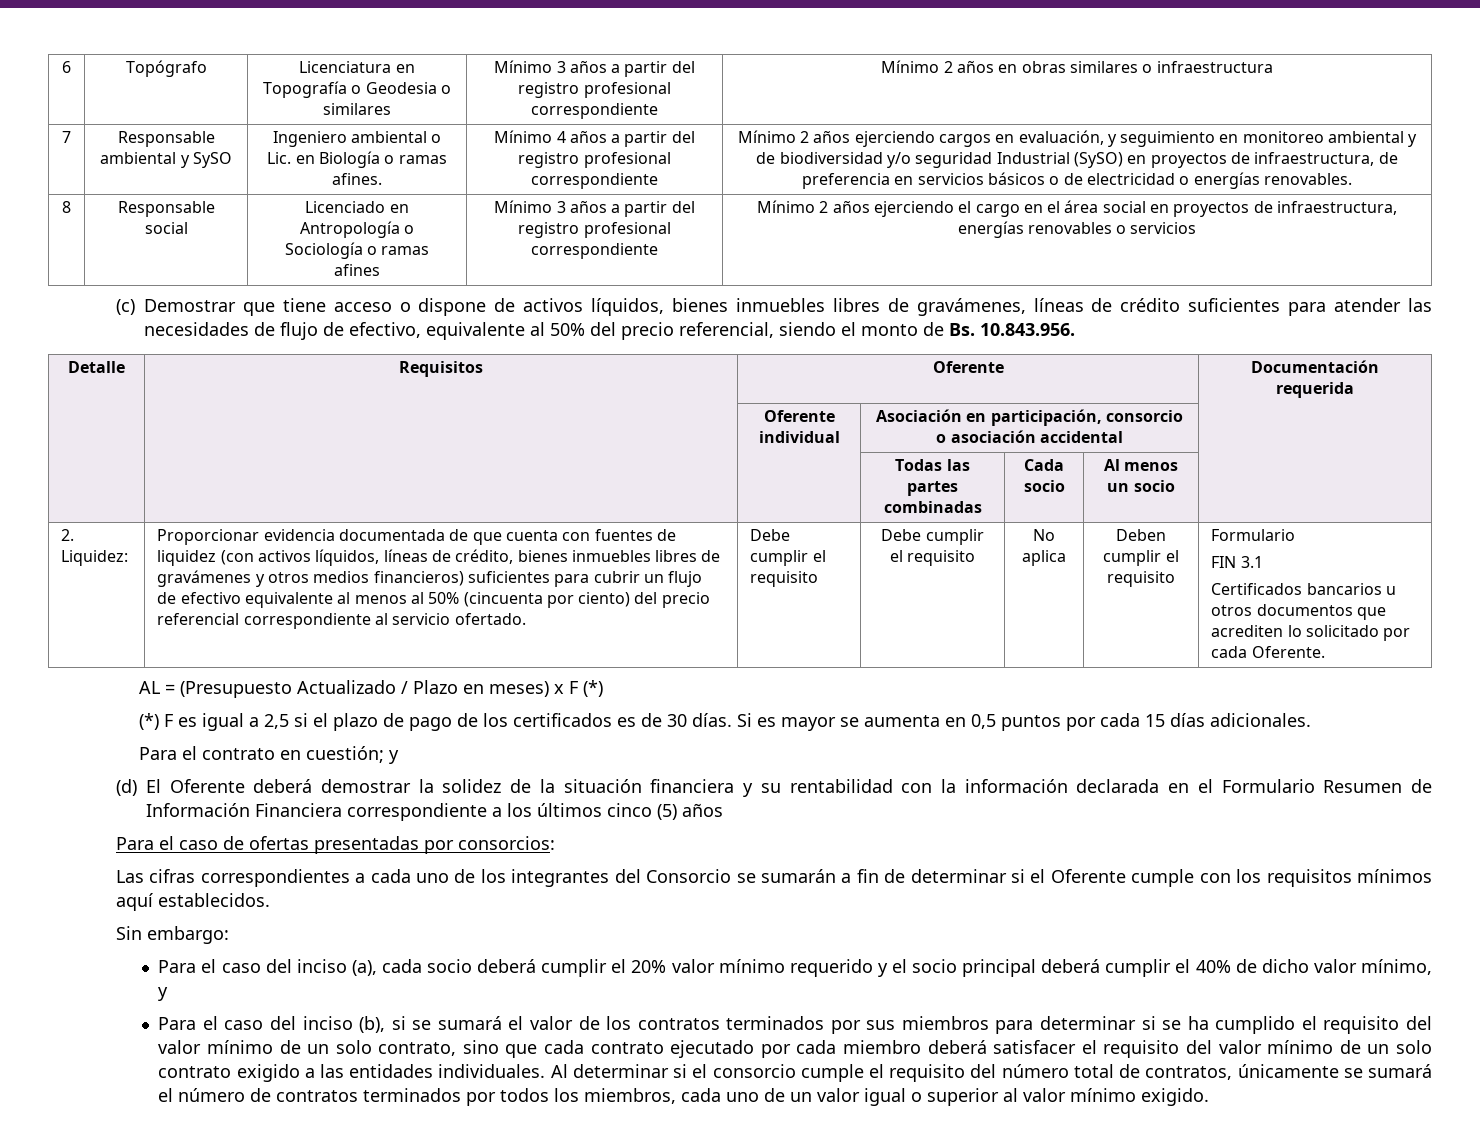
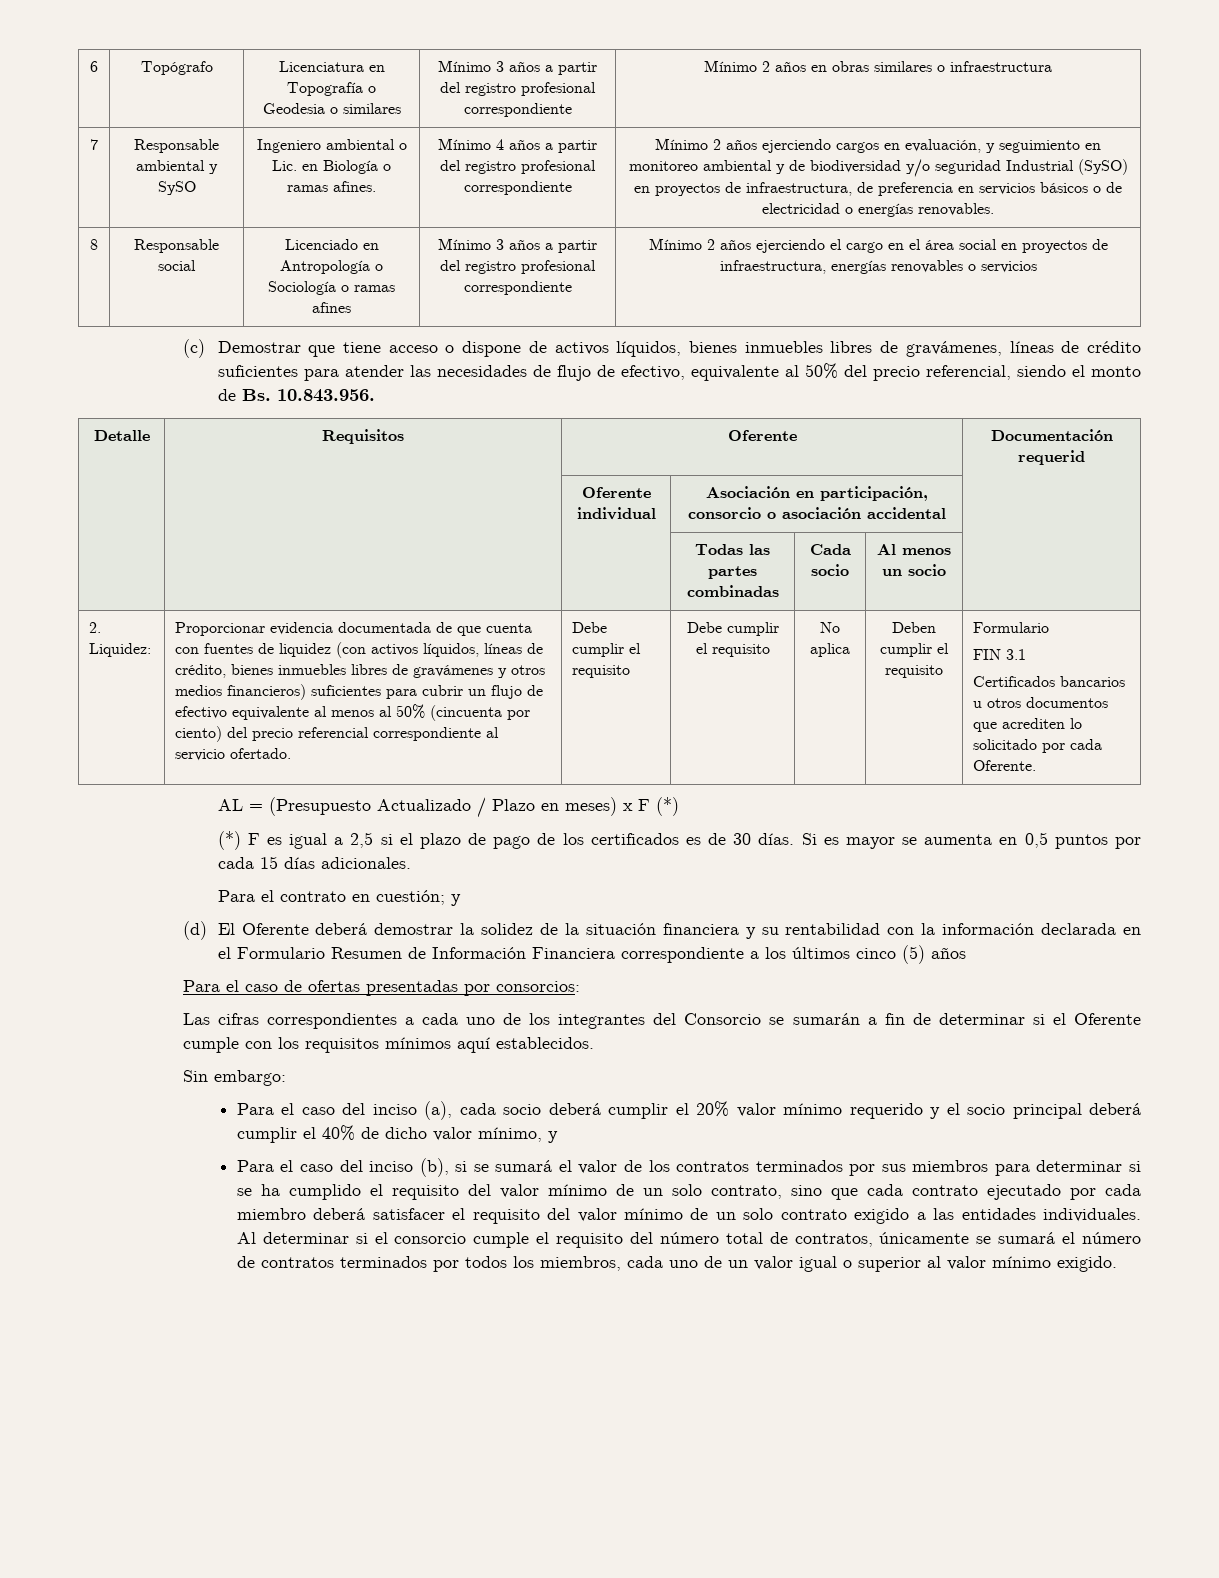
- Detalle | Requisitos | Oferente | Documentación requerida
+ Detalle | Requisitos | Oferente | Documentación requerid

